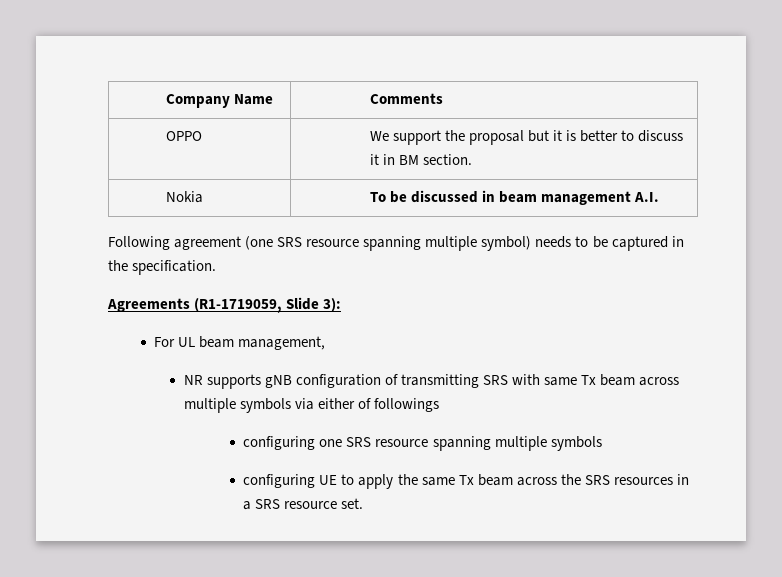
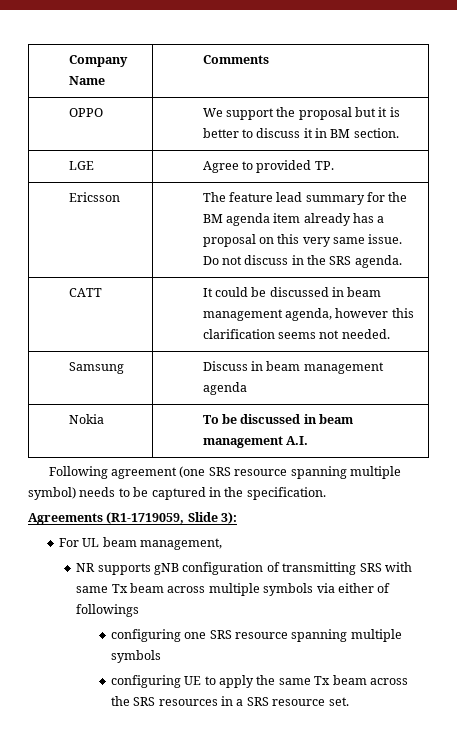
+ LGE | Agree to provided TP.
+ Ericsson | The feature lead summary for the BM agenda item already has a proposal on this very same issue. Do not discuss in the SRS agenda.
+ CATT | It could be discussed in beam management agenda, however this clarification seems not needed.
+ Samsung | Discuss in beam management agenda

